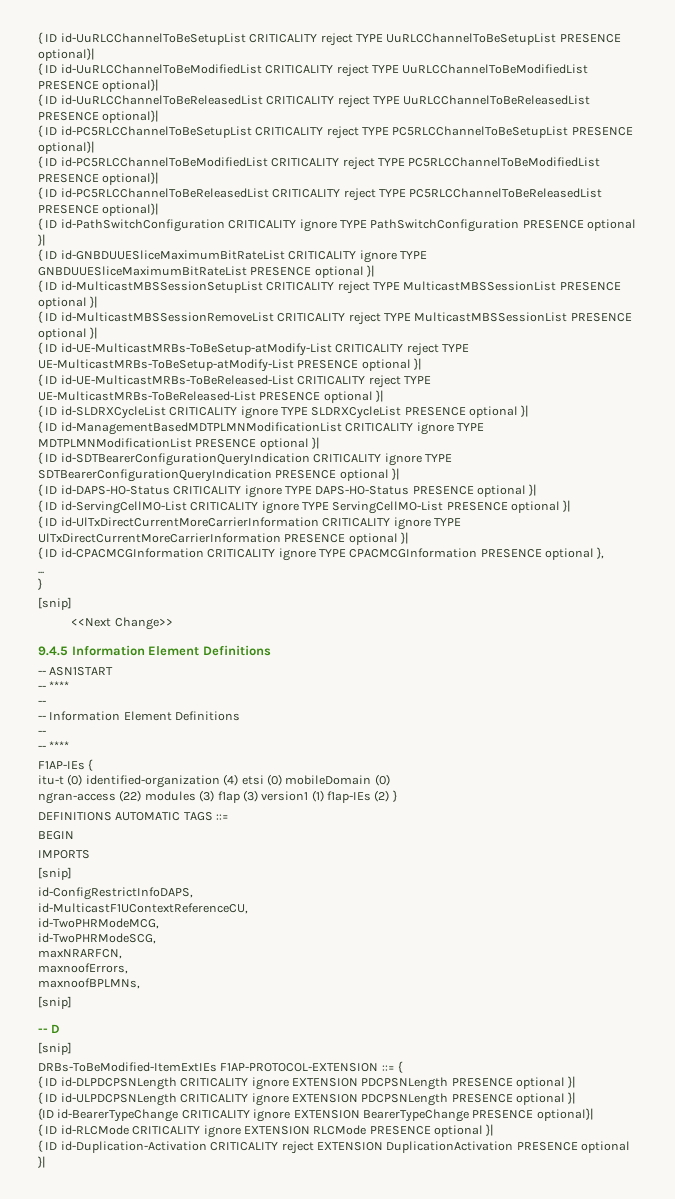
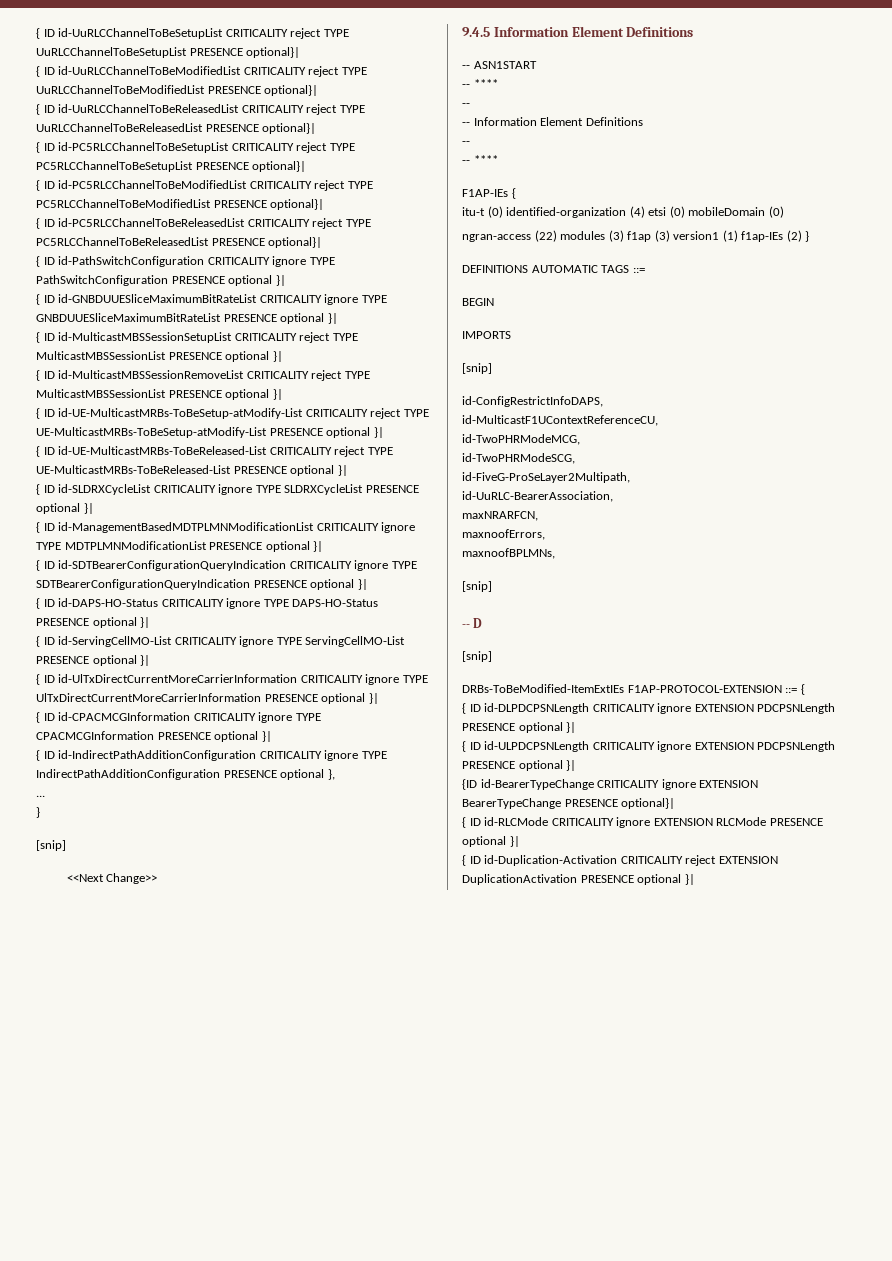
- { ID id-CPACMCGInformation CRITICALITY ignore TYPE CPACMCGInformation PRESENCE optional },
+ { ID id-CPACMCGInformation CRITICALITY ignore TYPE CPACMCGInformation PRESENCE optional }|
+ { ID id-IndirectPathAdditionConfiguration CRITICALITY ignore TYPE IndirectPathAdditionConfiguration PRESENCE optional },
+ id-FiveG-ProSeLayer2Multipath,
+ id-UuRLC-BearerAssociation,

